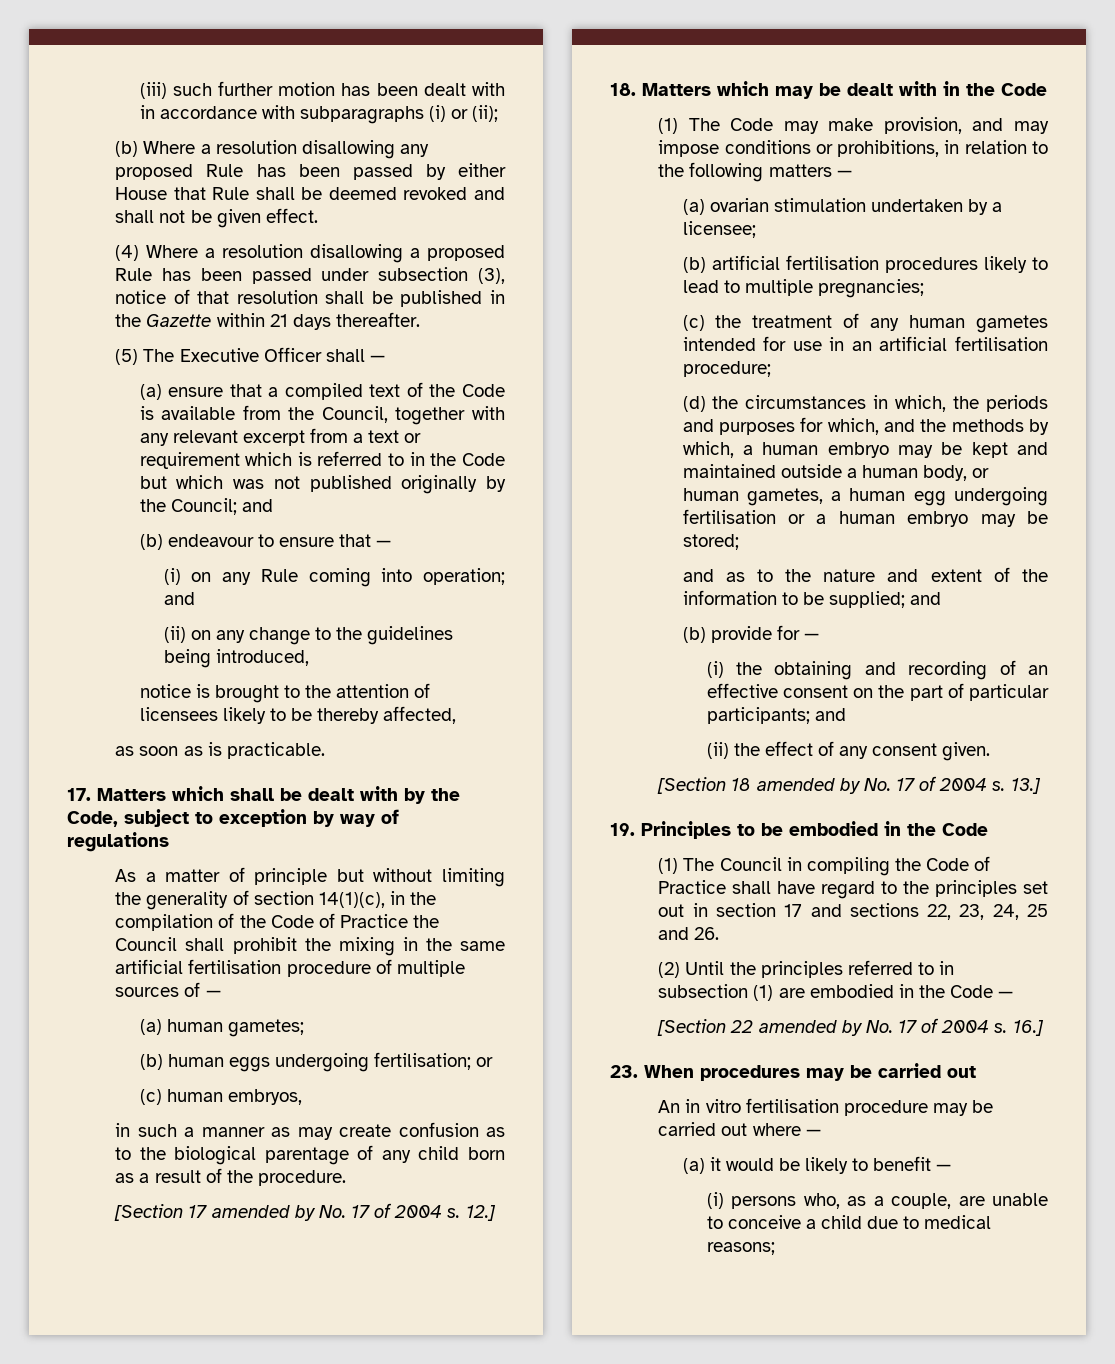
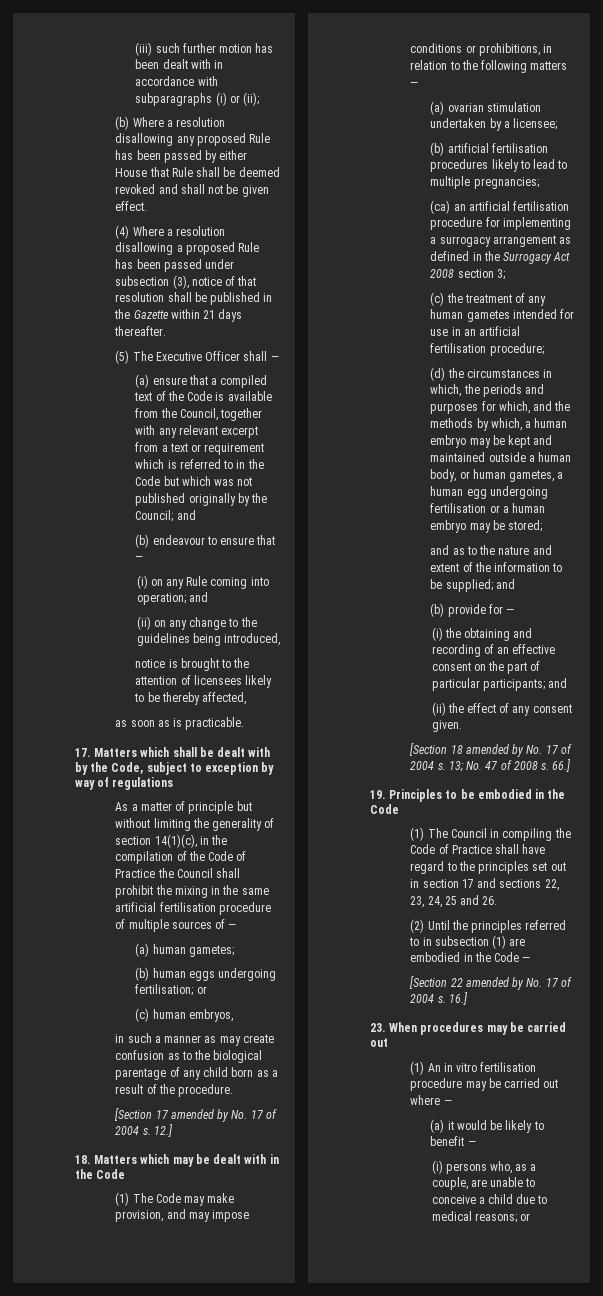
+ (ca) an artificial fertilisation procedure for implementing a surrogacy arrangement as defined in the Surrogacy Act 2008 section 3;
- 13.]
+ 13; No. 47 of 2008 s. 66.]
- An in vitro fertilisation procedure may be carried out where —
+ (1) An in vitro fertilisation procedure may be carried out where —
- (i) persons who, as a couple, are unable to conceive a child due to medical reasons;
+ (i) persons who, as a couple, are unable to conceive a child due to medical reasons; or

